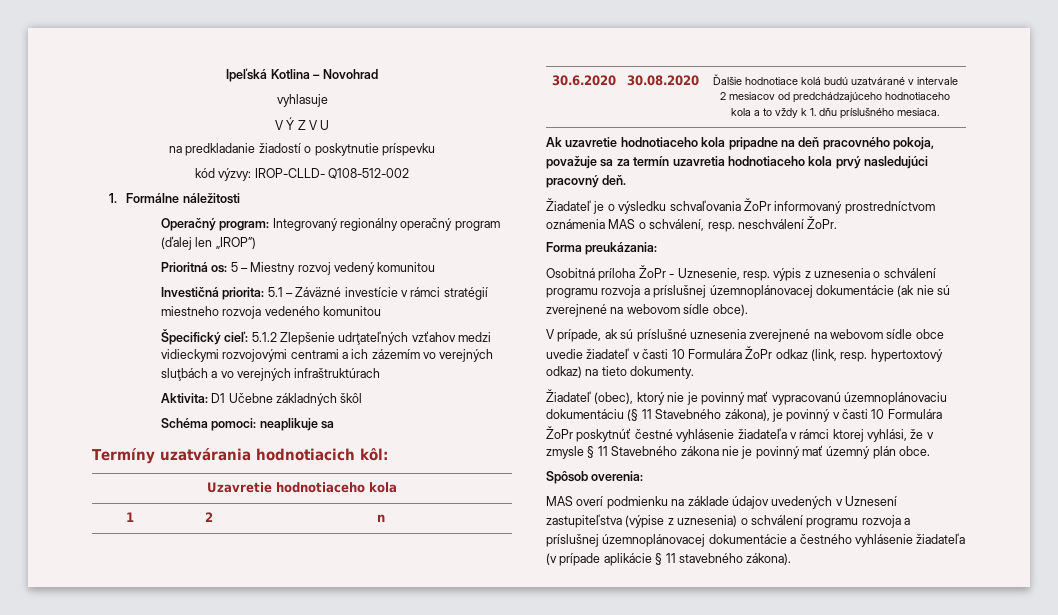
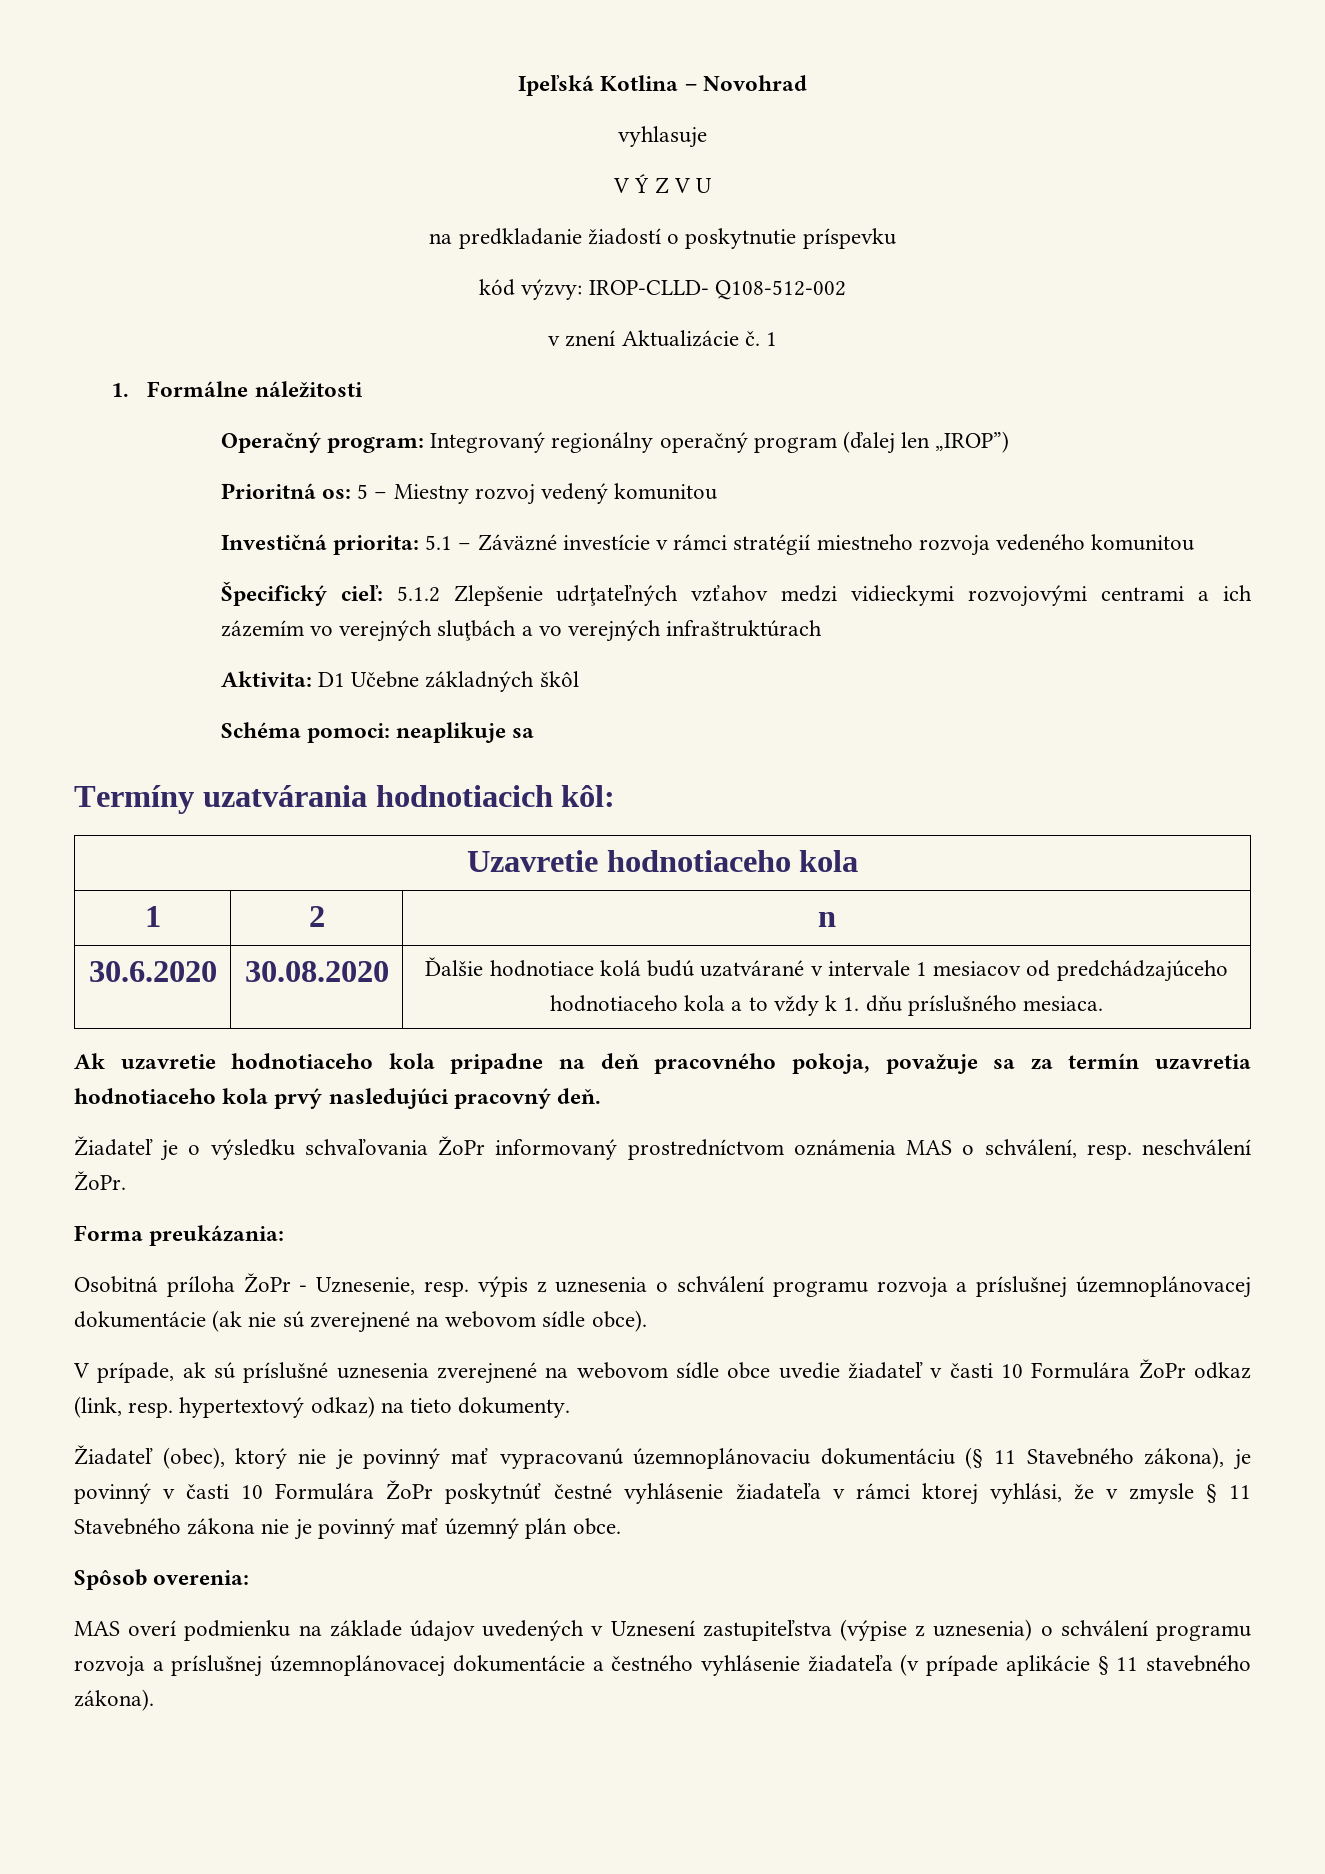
+ v znení Aktualizácie č. 1
- 30.6.2020 | 30.08.2020 | Ďalšie hodnotiace kolá budú uzatvárané v intervale 2 mesiacov od predchádzajúceho hodnotiaceho kola a to vždy k 1. dňu príslušného mesiaca.
+ 30.6.2020 | 30.08.2020 | Ďalšie hodnotiace kolá budú uzatvárané v intervale 1 mesiacov od predchádzajúceho hodnotiaceho kola a to vždy k 1. dňu príslušného mesiaca.
- V prípade, ak sú príslušné uznesenia zverejnené na webovom sídle obce uvedie žiadateľ v časti 10 Formulára ŽoPr odkaz (link, resp. hypertoxtový odkaz) na tieto dokumenty.
+ V prípade, ak sú príslušné uznesenia zverejnené na webovom sídle obce uvedie žiadateľ v časti 10 Formulára ŽoPr odkaz (link, resp. hypertextový odkaz) na tieto dokumenty.

